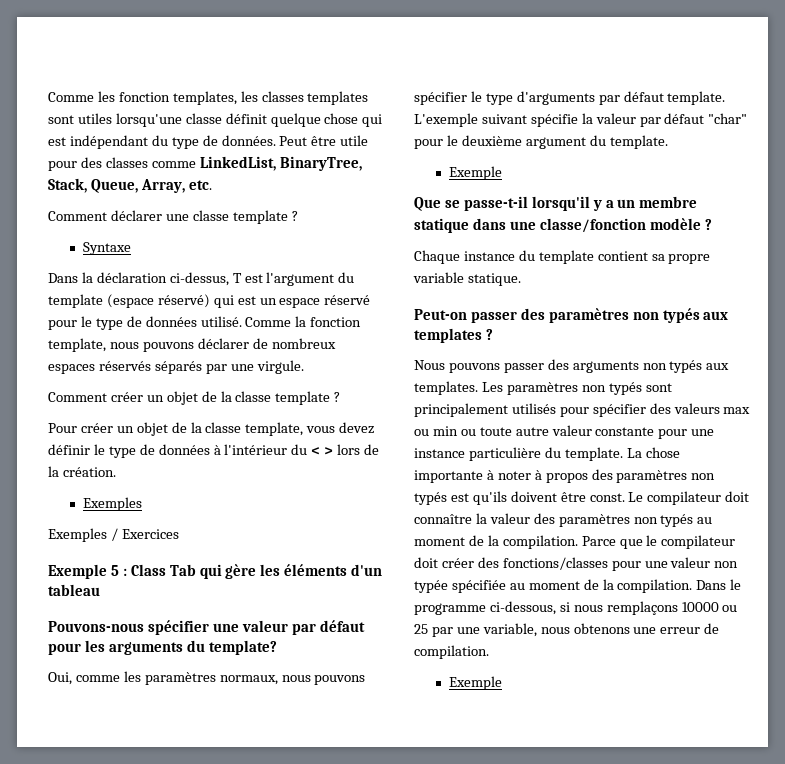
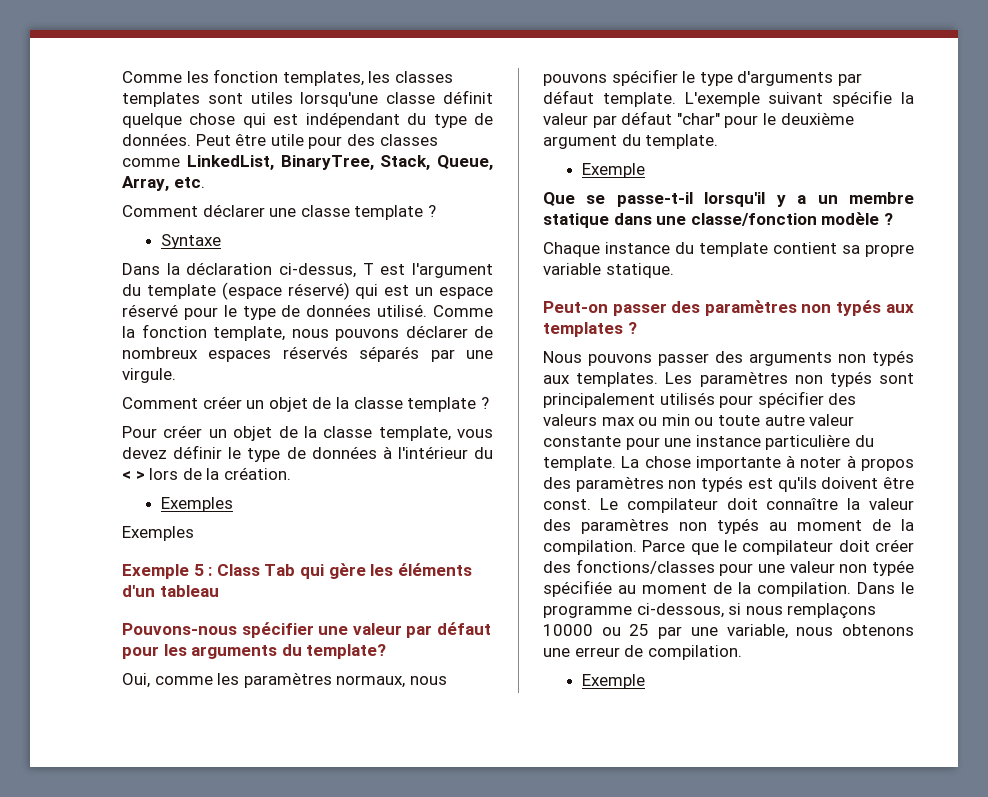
  Pour créer un objet de la classe template, vous devez définir le type de données à l'intérieur du < > lors de la création.
  Exemples
- Exemples / Exercices
+ Exemples

